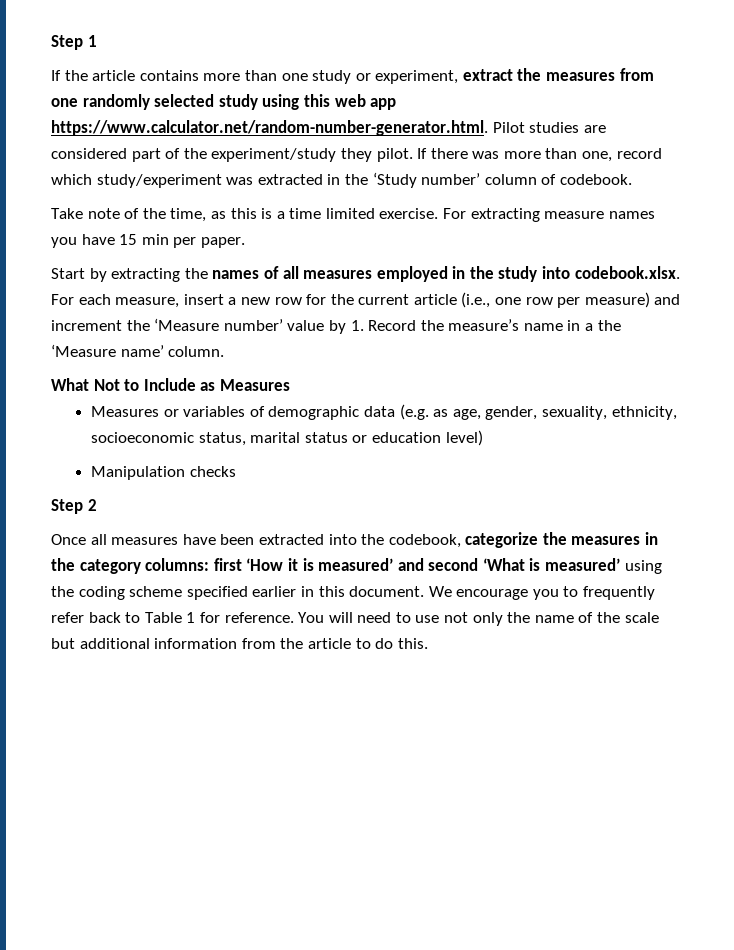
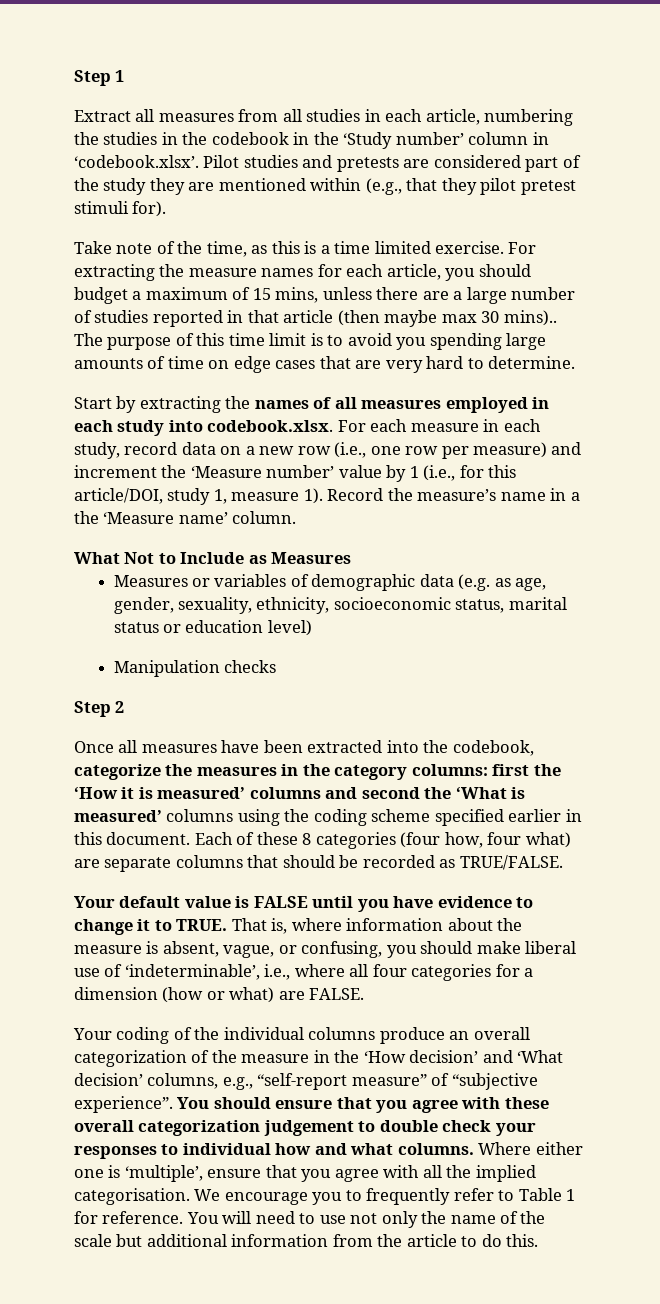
- If the article contains more than one study or experiment, extract the measures from one randomly selected study using this web app https://www.calculator.net/random-number-generator.html. Pilot studies are considered part of the experiment/study they pilot. If there was more than one, record which study/experiment was extracted in the ‘Study number’ column of codebook.
+ Extract all measures from all studies in each article, numbering the studies in the codebook in the ‘Study number’ column in ‘codebook.xlsx’. Pilot studies and pretests are considered part of the study they are mentioned within (e.g., that they pilot pretest stimuli for).
- For extracting measure names you have 15 min per paper.
+ For extracting the measure names for each article, you should budget a maximum of 15 mins, unless there are a large number of studies reported in that article (then maybe max 30 mins).. The purpose of this time limit is to avoid you spending large amounts of time on edge cases that are very hard to determine.
- Start by extracting the names of all measures employed in the study into codebook.xlsx. For each measure, insert a new row for the current article (i.e., one row per measure) and increment the ‘Measure number’ value by 1. Record the measure’s name in a the ‘Measure name’ column.
+ Start by extracting the names of all measures employed in each study into codebook.xlsx. For each measure in each study, record data on a new row (i.e., one row per measure) and increment the ‘Measure number’ value by 1 (i.e., for this article/DOI, study 1, measure 1). Record the measure’s name in a the ‘Measure name’ column.
- Once all measures have been extracted into the codebook, categorize the measures in the category columns: first ‘How it is measured’ and second ‘What is measured’ using the coding scheme specified earlier in this document.
+ Once all measures have been extracted into the codebook, categorize the measures in the category columns: first the ‘How it is measured’ columns and second the ‘What is measured’ columns using the coding scheme specified earlier in this document.
+ Each of these 8 categories (four how, four what) are separate columns that should be recorded as TRUE/FALSE.
+ Your default value is FALSE until you have evidence to change it to TRUE. That is, where information about the measure is absent, vague, or confusing, you should make liberal use of ‘indeterminable’, i.e., where all four categories for a dimension (how or what) are FALSE.
+ Your coding of the individual columns produce an overall categorization of the measure in the ‘How decision’ and ‘What decision’ columns, e.g., “self-report measure” of “subjective experience”. You should ensure that you agree with these overall categorization judgement to double check your responses to individual how and what columns. Where either one is ‘multiple’, ensure that you agree with all the implied categorisation.
- We encourage you to frequently refer back to Table 1 for reference.
+ We encourage you to frequently refer to Table 1 for reference.

